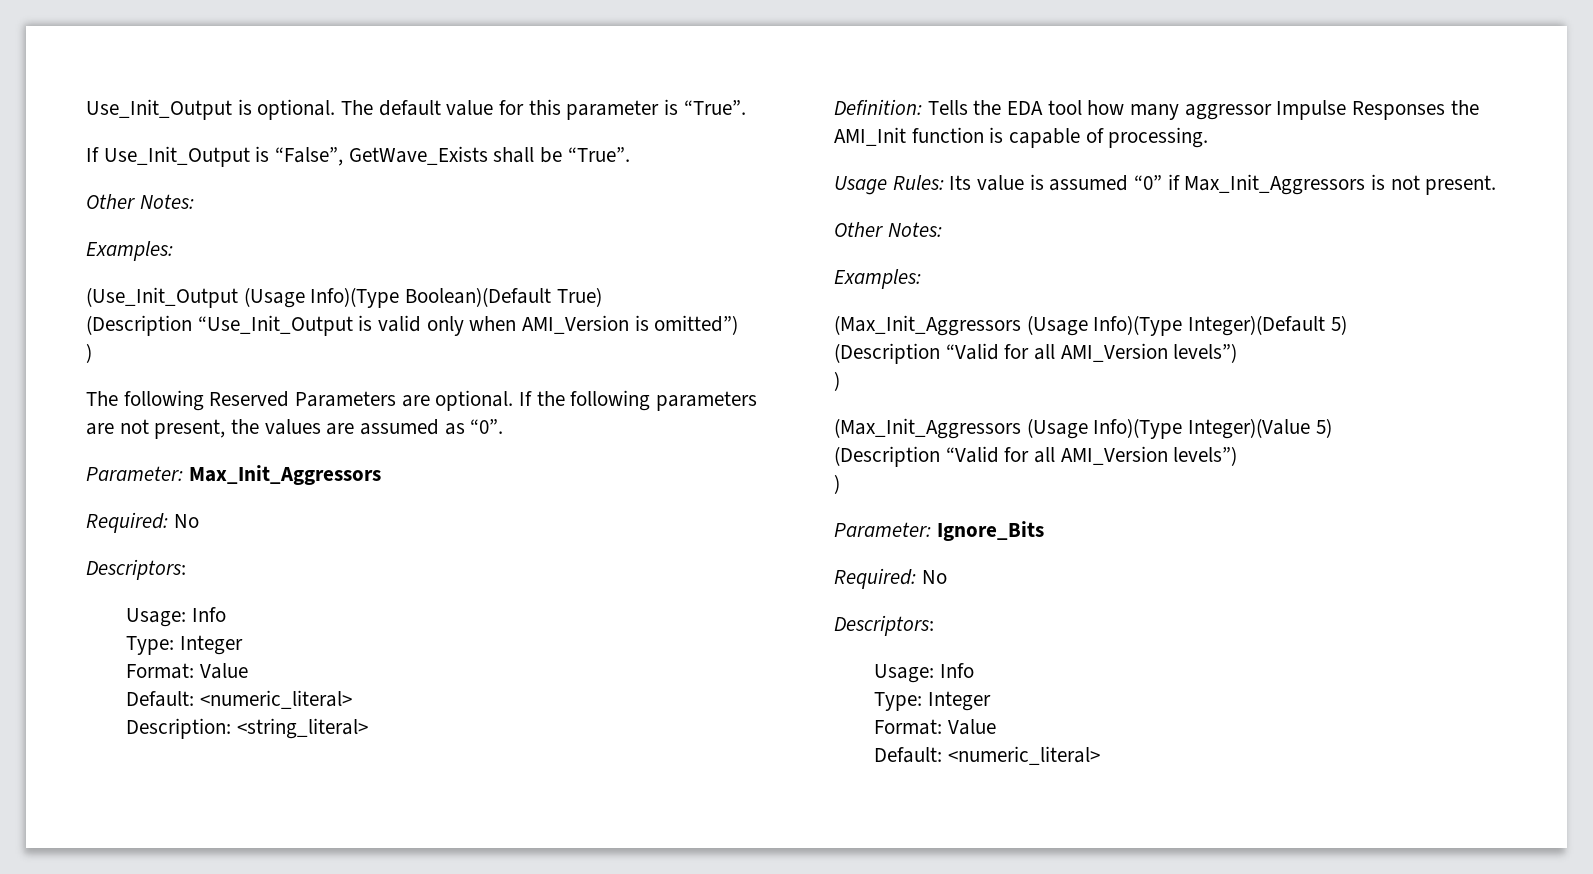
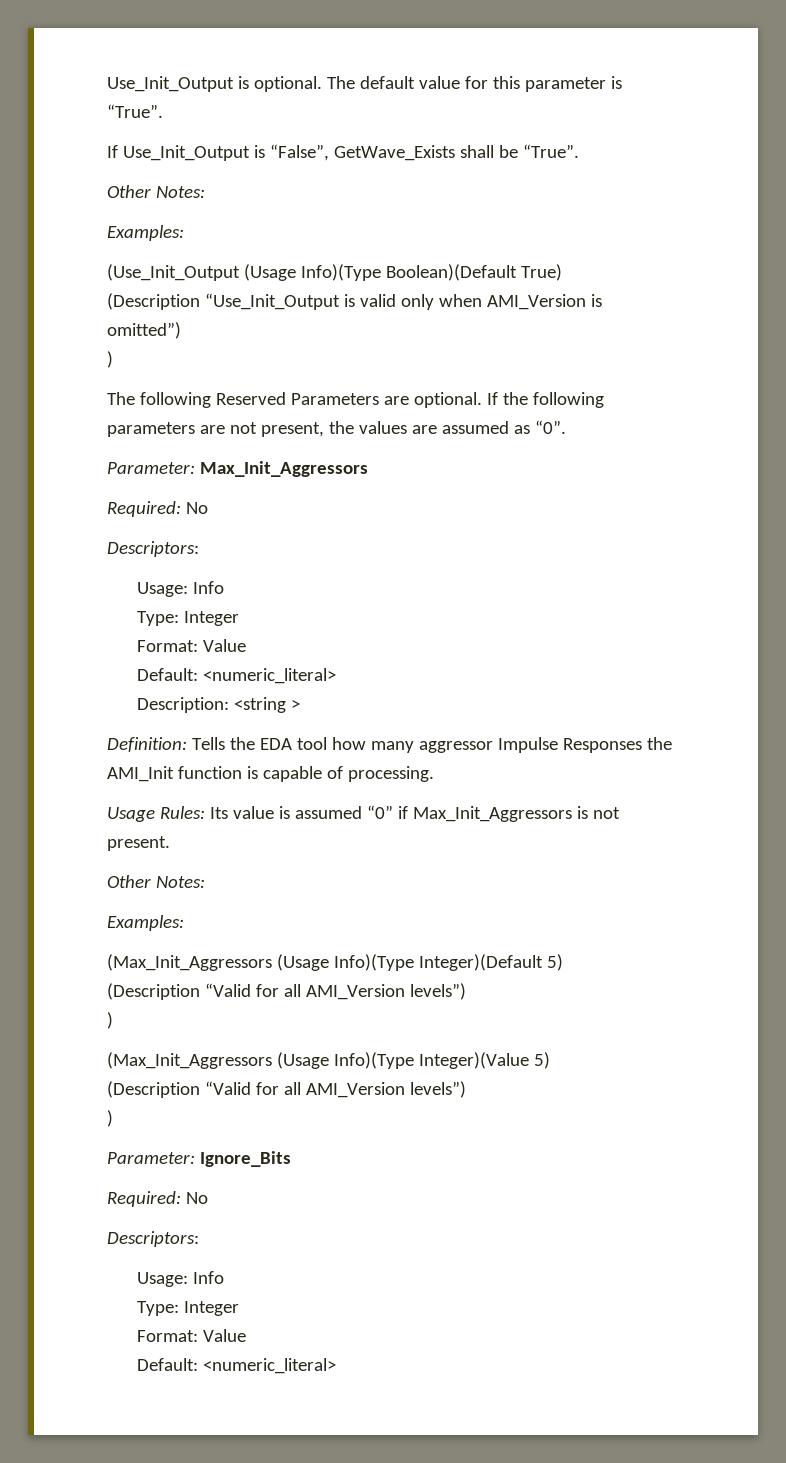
- Description: <string_literal>
+ Description: <string >

